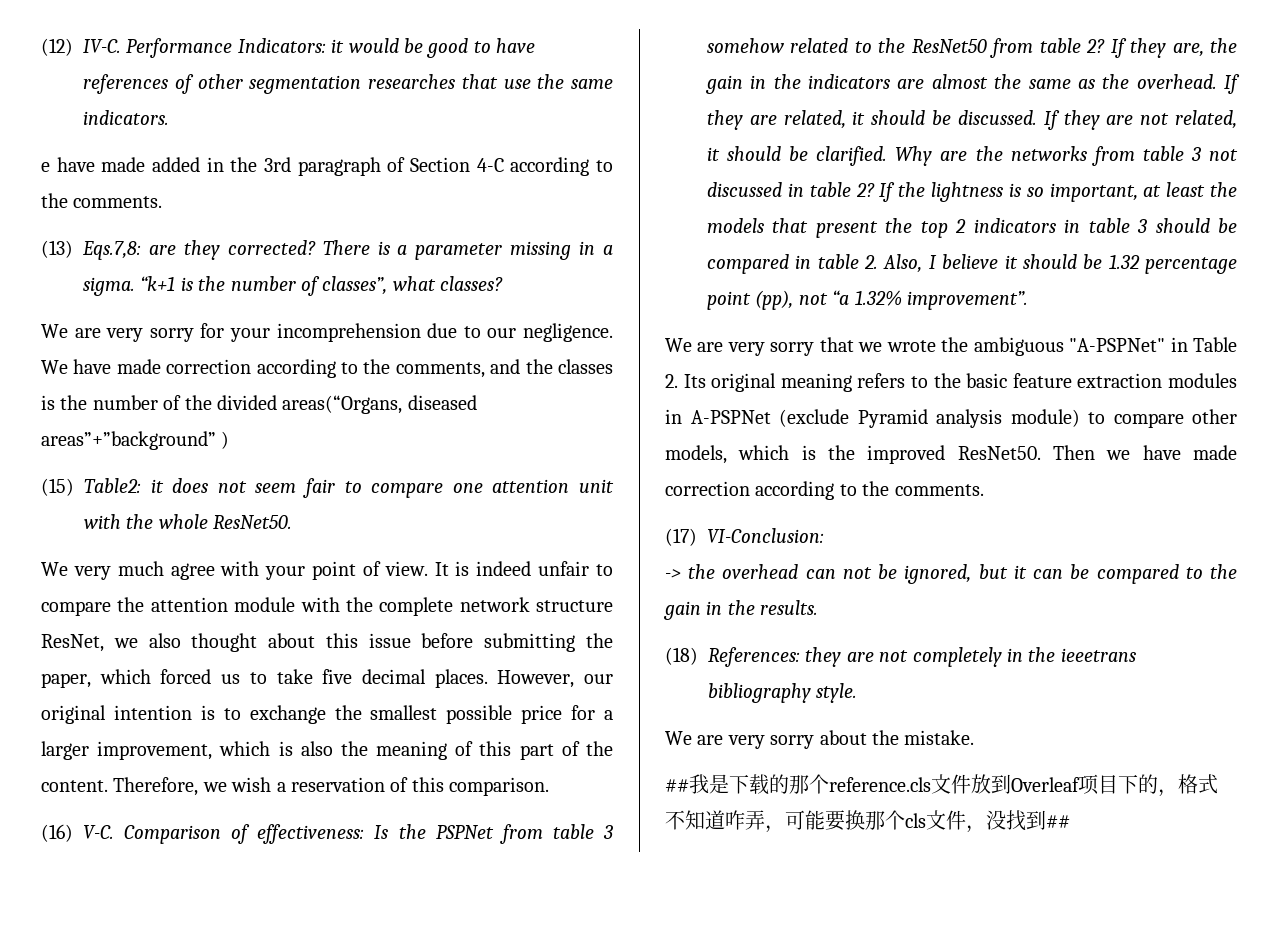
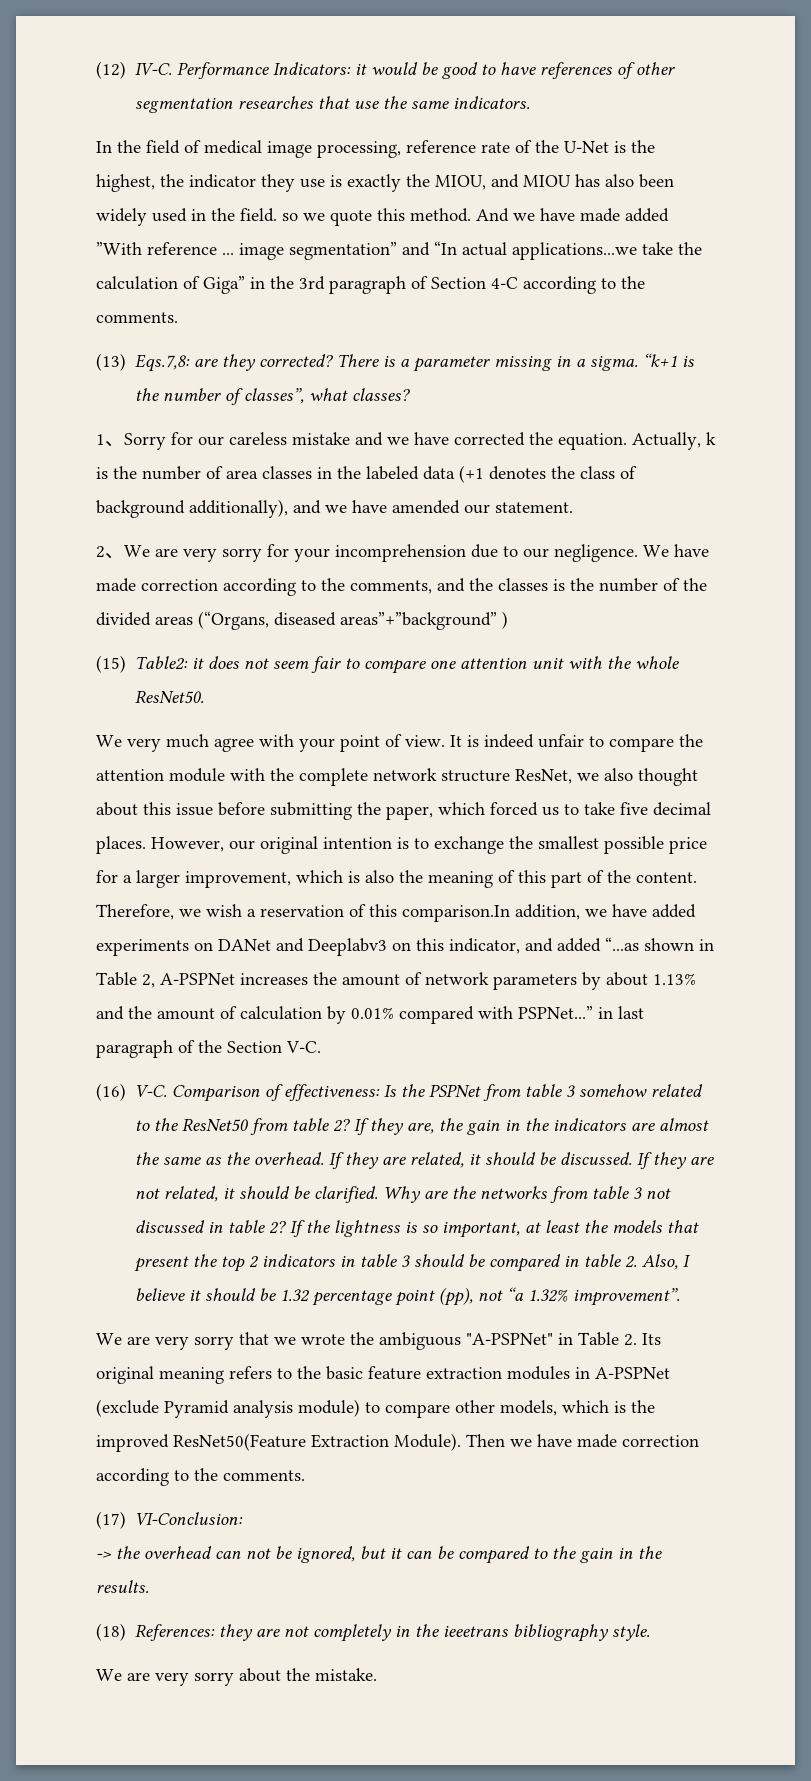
- e have made added in the 3rd paragraph of Section 4-C according to the comments.
+ In the field of medical image processing, reference rate of the U-Net is the highest, the indicator they use is exactly the MIOU, and MIOU has also been widely used in the field. so we quote this method. And we have made added ”With reference ... image segmentation” and “In actual applications...we take the calculation of Giga” in the 3rd paragraph of Section 4-C according to the comments.
- We are very sorry for your incomprehension due to our negligence.
+ 1、Sorry for our careless mistake and we have corrected the equation. Actually, k is the number of area classes in the labeled data (+1 denotes the class of background additionally), and we have amended our statement.
+ 2、We are very sorry for your incomprehension due to our negligence.
- We have made correction according to the comments, and the classes is the number of the divided areas(“Organs, diseased areas”+”background” )
+ We have made correction according to the comments, and the classes is the number of the divided areas (“Organs, diseased areas”+”background” )
- Therefore, we wish a reservation of this comparison.
+ Therefore, we wish a reservation of this comparison.In addition, we have added experiments on DANet and Deeplabv3 on this indicator, and added “...as shown in Table 2, A-PSPNet increases the amount of network parameters by about 1.13% and the amount of calculation by 0.01% compared with PSPNet...” in last paragraph of the Section V-C.
- We are very sorry that we wrote the ambiguous "A-PSPNet" in Table 2. Its original meaning refers to the basic feature extraction modules in A-PSPNet (exclude Pyramid analysis module) to compare other models, which is the improved ResNet50.
+ We are very sorry that we wrote the ambiguous "A-PSPNet" in Table 2. Its original meaning refers to the basic feature extraction modules in A-PSPNet (exclude Pyramid analysis module) to compare other models, which is the improved ResNet50(Feature Extraction Module).
- ##我是下载的那个reference.cls文件放到Overleaf项目下的，格式不知道咋弄，可能要换那个cls文件，没找到##

